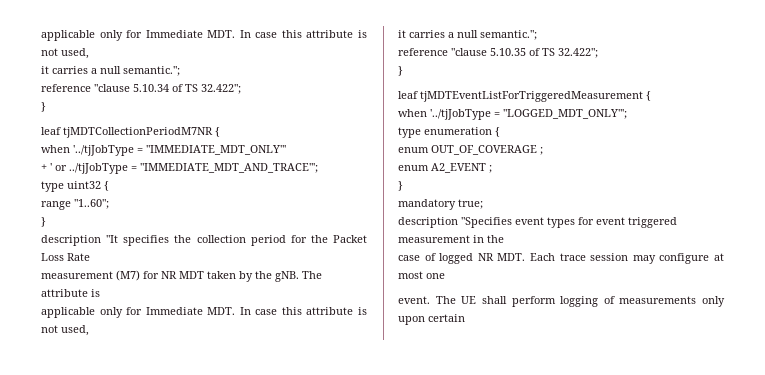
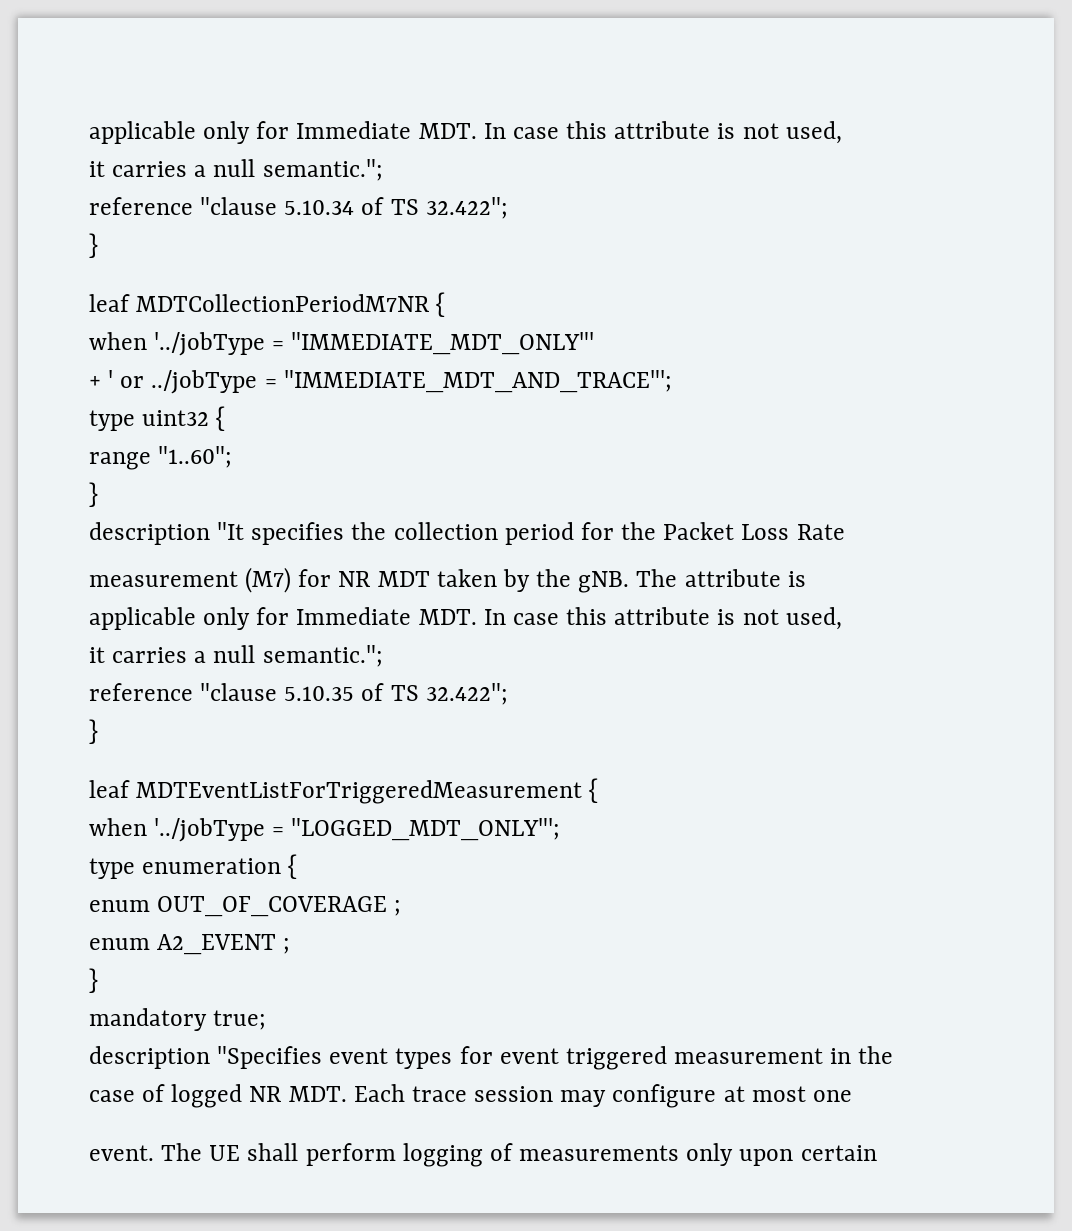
- leaf tjMDTCollectionPeriodM7NR {
- when '../tjJobType = "IMMEDIATE_MDT_ONLY"'
+ leaf MDTCollectionPeriodM7NR {
+ when '../jobType = "IMMEDIATE_MDT_ONLY"'
- + ' or ../tjJobType = "IMMEDIATE_MDT_AND_TRACE"';
+ + ' or ../jobType = "IMMEDIATE_MDT_AND_TRACE"';
- leaf tjMDTEventListForTriggeredMeasurement {
- when '../tjJobType = "LOGGED_MDT_ONLY"';
+ leaf MDTEventListForTriggeredMeasurement {
+ when '../jobType = "LOGGED_MDT_ONLY"';

